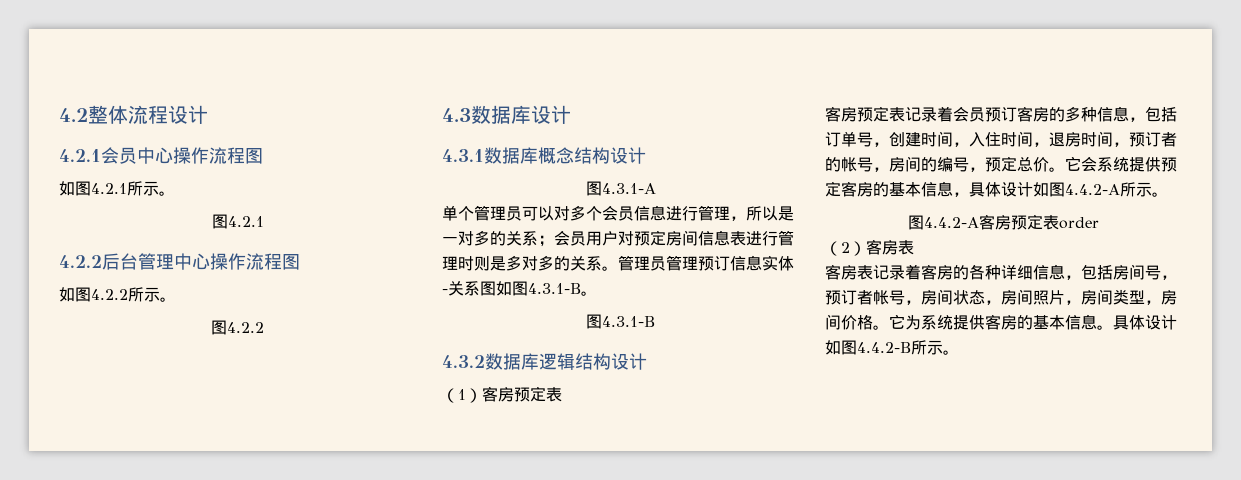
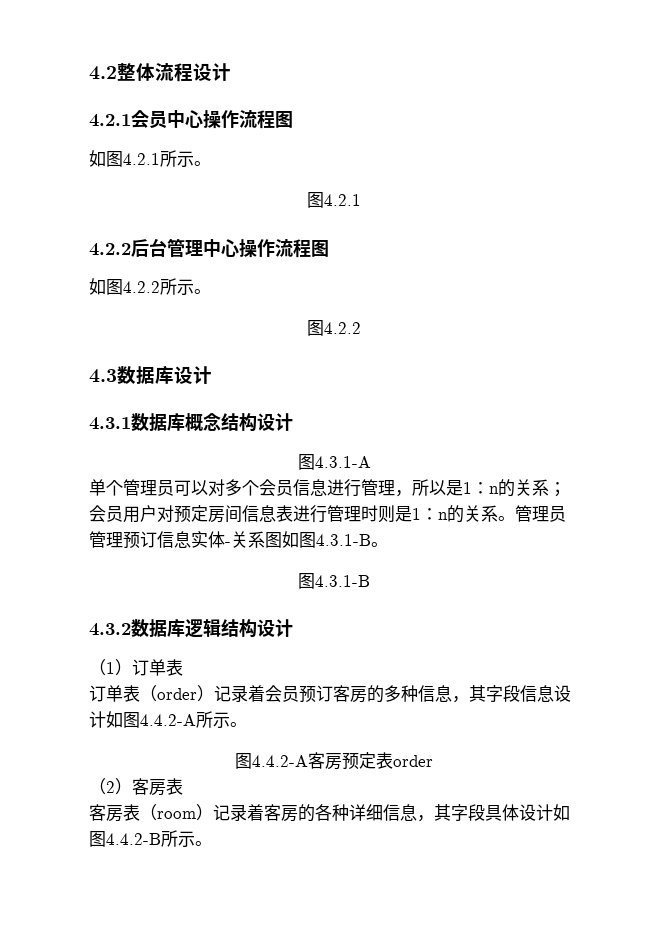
- 单个管理员可以对多个会员信息进行管理，所以是一对多的关系；会员用户对预定房间信息表进行管理时则是多对多的关系。
+ 单个管理员可以对多个会员信息进行管理，所以是1：n的关系；会员用户对预定房间信息表进行管理时则是1：n的关系。
- （1）客房预定表
- 客房预定表记录着会员预订客房的多种信息，包括订单号，创建时间，入住时间，退房时间，预订者的帐号，房间的编号，预定总价。它会系统提供预定客房的基本信息，具体设计如图4.4.2-A所示。
+ （1）订单表
+ 订单表（order）记录着会员预订客房的多种信息，其字段信息设计如图4.4.2-A所示。
- 客房表记录着客房的各种详细信息，包括房间号，预订者帐号，房间状态，房间照片，房间类型，房间价格。它为系统提供客房的基本信息。具体设计如图4.4.2-B所示。
+ 客房表（room）记录着客房的各种详细信息，其字段具体设计如图4.4.2-B所示。

